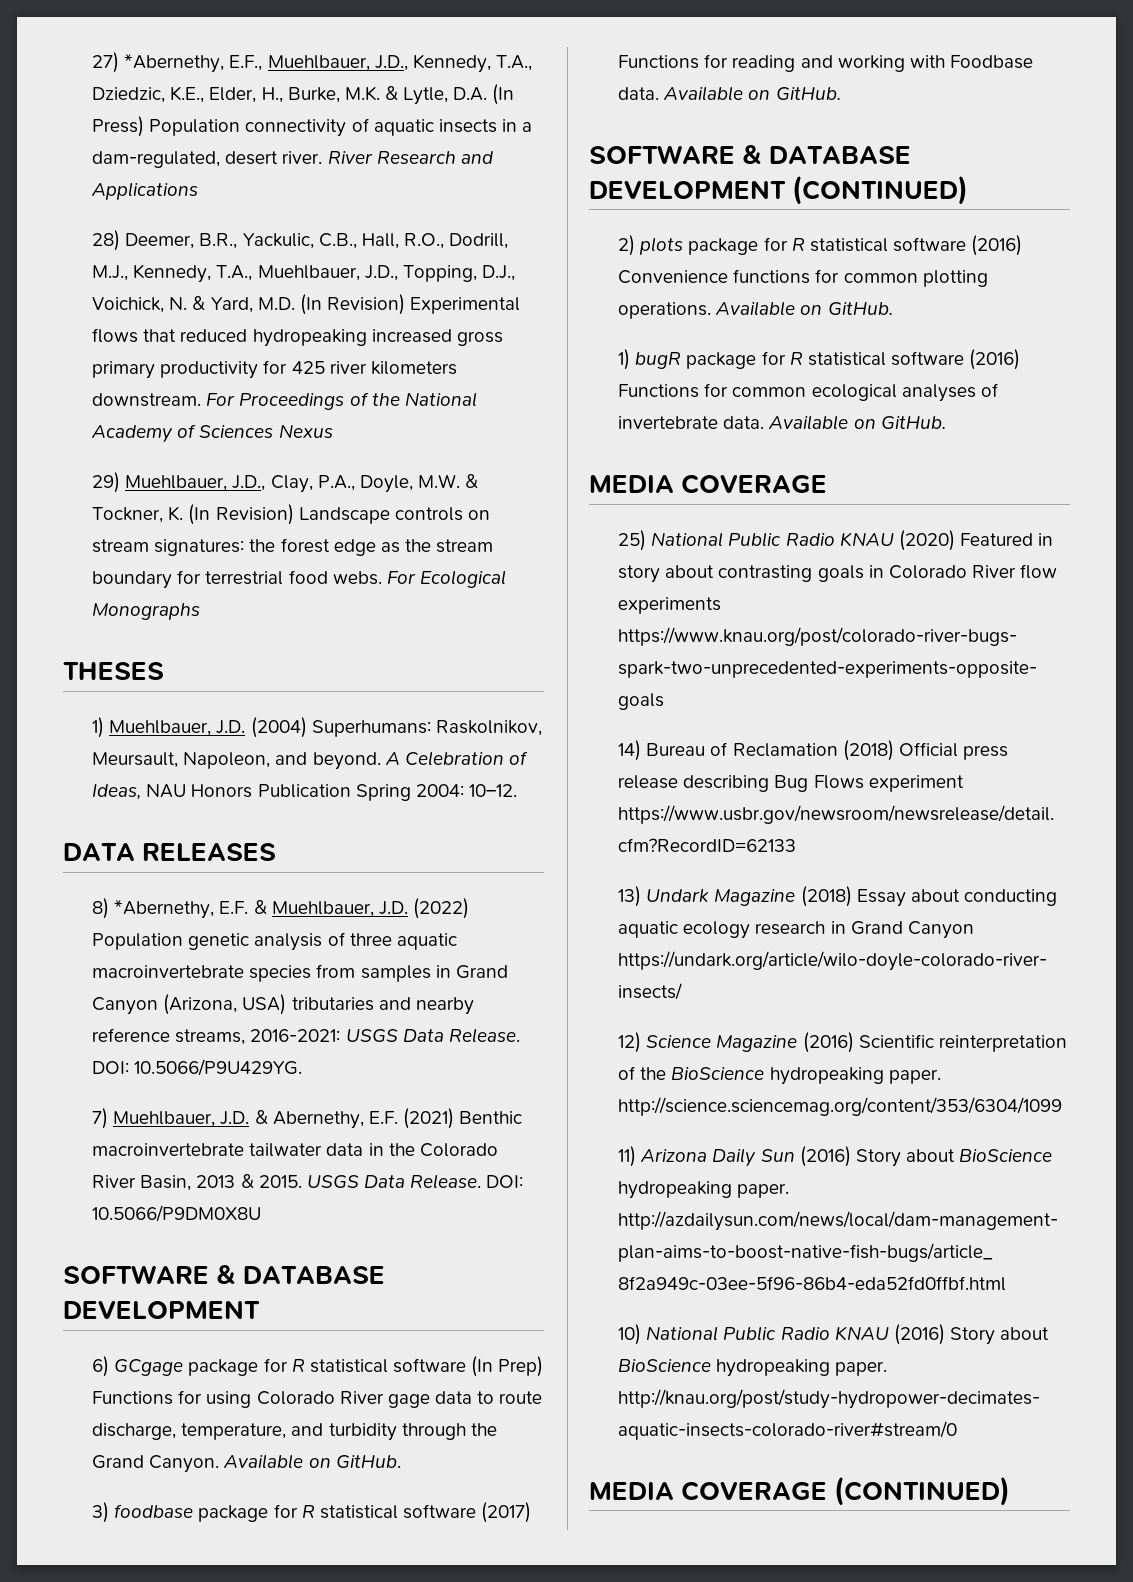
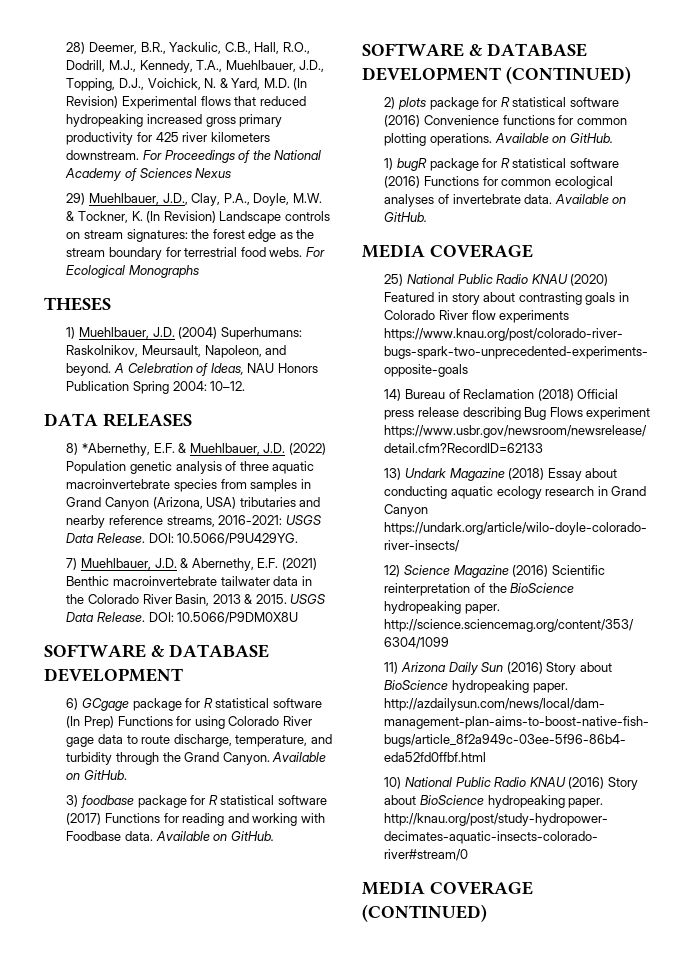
- 27) *Abernethy, E.F., Muehlbauer, J.D., Kennedy, T.A., Dziedzic, K.E., Elder, H., Burke, M.K. & Lytle, D.A. (In Press) Population connectivity of aquatic insects in a dam-regulated, desert river. River Research and Applications

